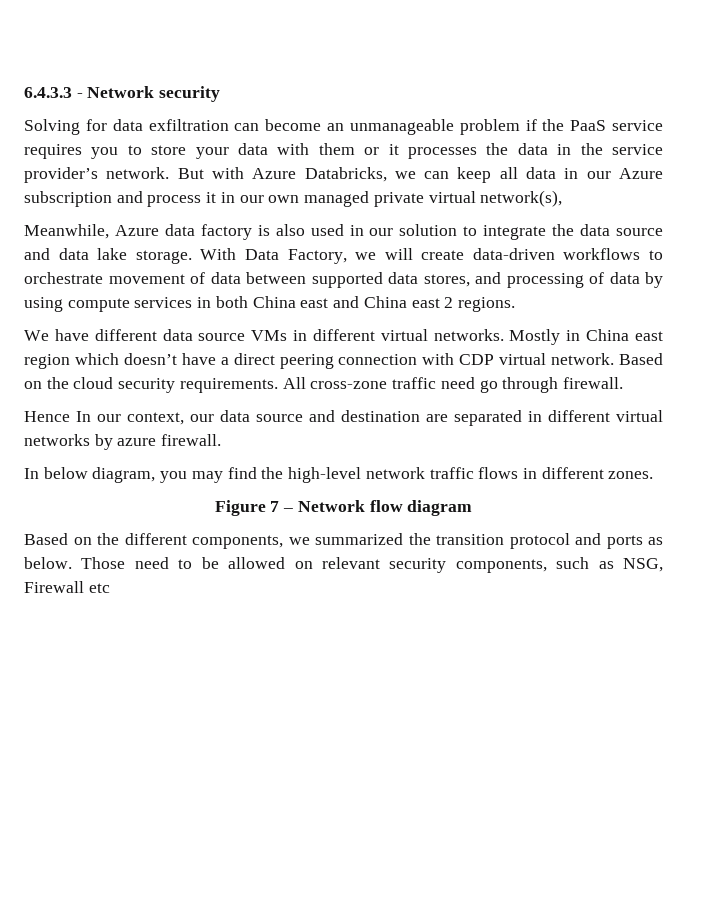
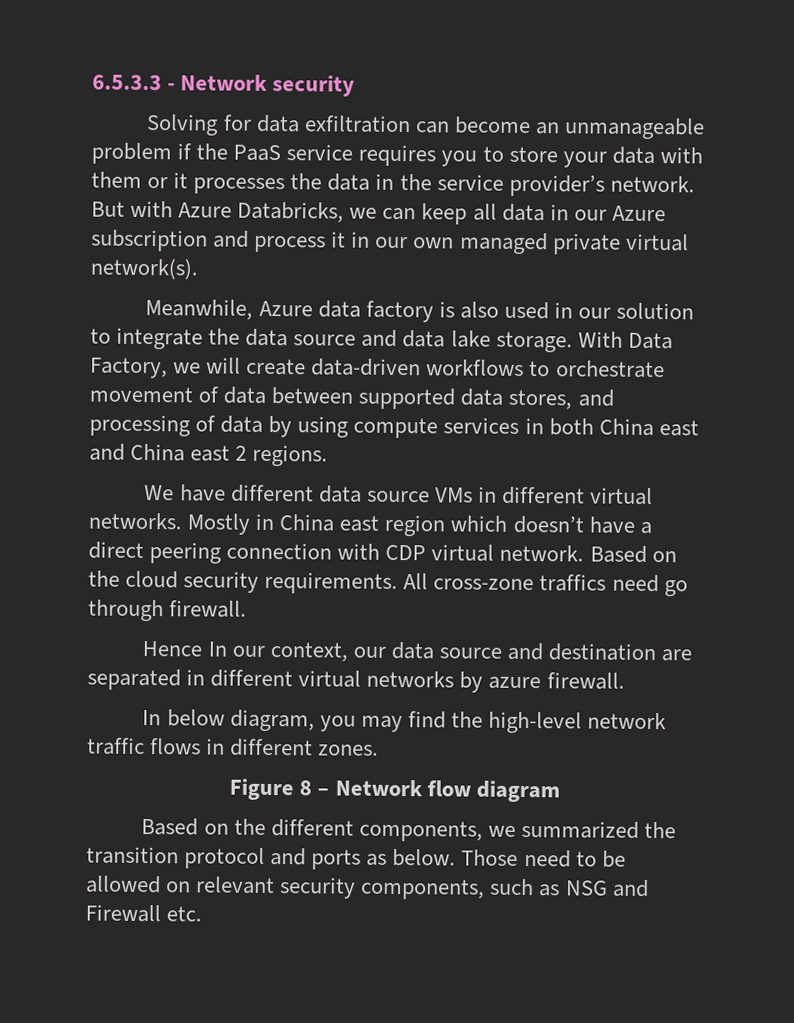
- 6.4.3.3 - Network security
+ 6.5.3.3 - Network security
- But with Azure Databricks, we can keep all data in our Azure subscription and process it in our own managed private virtual network(s),
+ But with Azure Databricks, we can keep all data in our Azure subscription and process it in our own managed private virtual network(s).
- All cross-zone traffic need go through firewall.
+ All cross-zone traffics need go through firewall.
- Figure 7 – Network flow diagram
+ Figure 8 – Network flow diagram
- Those need to be allowed on relevant security components, such as NSG, Firewall etc
+ Those need to be allowed on relevant security components, such as NSG and Firewall etc.

